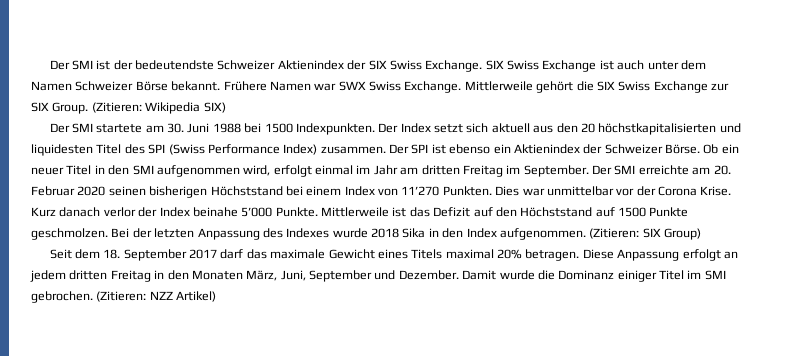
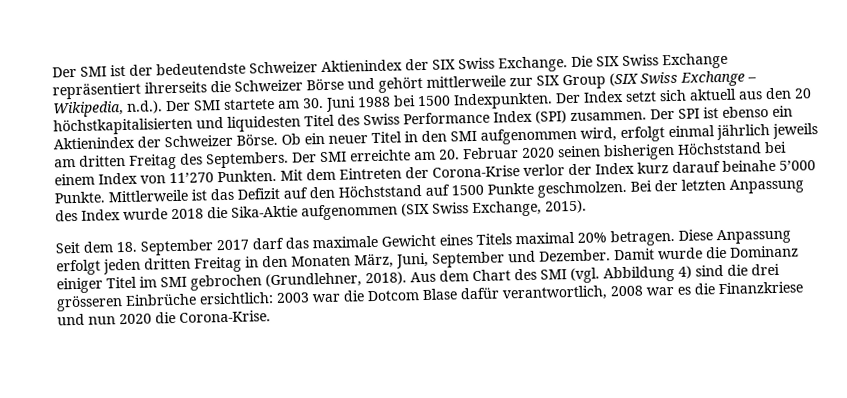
- SIX Swiss Exchange ist auch unter dem Namen Schweizer Börse bekannt. Frühere Namen war SWX Swiss Exchange. Mittlerweile gehört die SIX Swiss Exchange zur SIX Group. (Zitieren: Wikipedia SIX)
- Der SMI startete am 30. Juni 1988 bei 1500 Indexpunkten.
+ Die SIX Swiss Exchange repräsentiert ihrerseits die Schweizer Börse und gehört mittlerweile zur SIX Group (SIX Swiss Exchange – Wikipedia, n.d.). Der SMI startete am 30. Juni 1988 bei 1500 Indexpunkten.
- Der Index setzt sich aktuell aus den 20 höchstkapitalisierten und liquidesten Titel des SPI (Swiss Performance Index) zusammen.
+ Der Index setzt sich aktuell aus den 20 höchstkapitalisierten und liquidesten Titel des Swiss Performance Index (SPI) zusammen.
- Ob ein neuer Titel in den SMI aufgenommen wird, erfolgt einmal im Jahr am dritten Freitag im September.
+ Ob ein neuer Titel in den SMI aufgenommen wird, erfolgt einmal jährlich jeweils am dritten Freitag des Septembers.
- Dies war unmittelbar vor der Corona Krise. Kurz danach verlor der Index beinahe 5’000 Punkte.
+ Mit dem Eintreten der Corona-Krise verlor der Index kurz darauf beinahe 5’000 Punkte.
- Bei der letzten Anpassung des Indexes wurde 2018 Sika in den Index aufgenommen. (Zitieren: SIX Group)
+ Bei der letzten Anpassung des Index wurde 2018 die Sika-Aktie aufgenommen (SIX Swiss Exchange, 2015).
- Diese Anpassung erfolgt an jedem dritten Freitag in den Monaten März, Juni, September und Dezember.
+ Diese Anpassung erfolgt jeden dritten Freitag in den Monaten März, Juni, September und Dezember.
- Damit wurde die Dominanz einiger Titel im SMI gebrochen. (Zitieren: NZZ Artikel)
+ Damit wurde die Dominanz einiger Titel im SMI gebrochen (Grundlehner, 2018). Aus dem Chart des SMI (vgl. Abbildung 4) sind die drei grösseren Einbrüche ersichtlich: 2003 war die Dotcom Blase dafür verantwortlich, 2008 war es die Finanzkriese und nun 2020 die Corona-Krise.

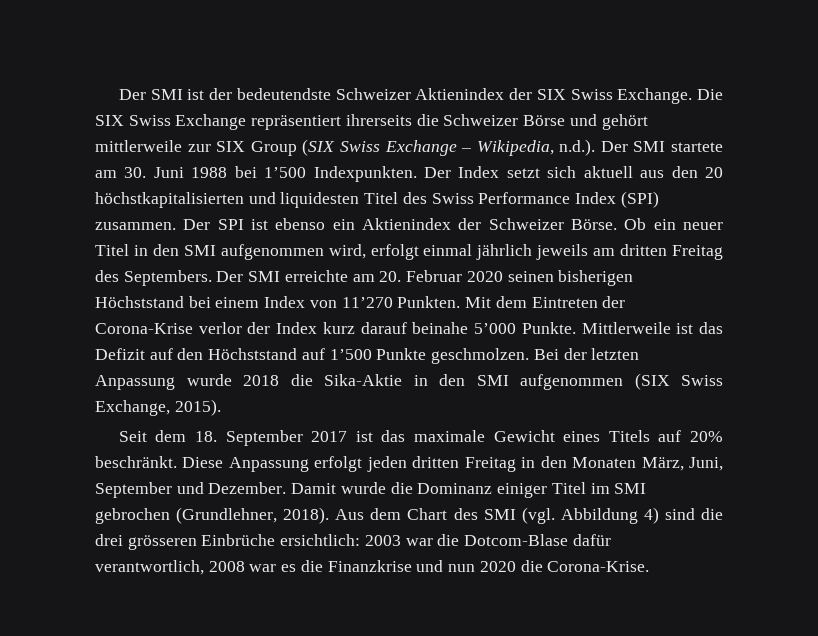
- Die SIX Swiss Exchange repräsentiert ihrerseits die Schweizer Börse und gehört mittlerweile zur SIX Group (SIX Swiss Exchange – Wikipedia, n.d.). Der SMI startete am 30. Juni 1988 bei 1500 Indexpunkten.
+ Die SIX Swiss Exchange repräsentiert ihrerseits die Schweizer Börse und gehört mittlerweile zur SIX Group (SIX Swiss Exchange – Wikipedia, n.d.). Der SMI startete am 30. Juni 1988 bei 1’500 Indexpunkten.
- Mittlerweile ist das Defizit auf den Höchststand auf 1500 Punkte geschmolzen.
+ Mittlerweile ist das Defizit auf den Höchststand auf 1’500 Punkte geschmolzen.
- Bei der letzten Anpassung des Index wurde 2018 die Sika-Aktie aufgenommen (SIX Swiss Exchange, 2015).
+ Bei der letzten Anpassung wurde 2018 die Sika-Aktie in den SMI aufgenommen (SIX Swiss Exchange, 2015).
- Seit dem 18. September 2017 darf das maximale Gewicht eines Titels maximal 20% betragen.
+ Seit dem 18. September 2017 ist das maximale Gewicht eines Titels auf 20% beschränkt.
- Aus dem Chart des SMI (vgl. Abbildung 4) sind die drei grösseren Einbrüche ersichtlich: 2003 war die Dotcom Blase dafür verantwortlich, 2008 war es die Finanzkriese und nun 2020 die Corona-Krise.
+ Aus dem Chart des SMI (vgl. Abbildung 4) sind die drei grösseren Einbrüche ersichtlich: 2003 war die Dotcom-Blase dafür verantwortlich, 2008 war es die Finanzkrise und nun 2020 die Corona-Krise.

